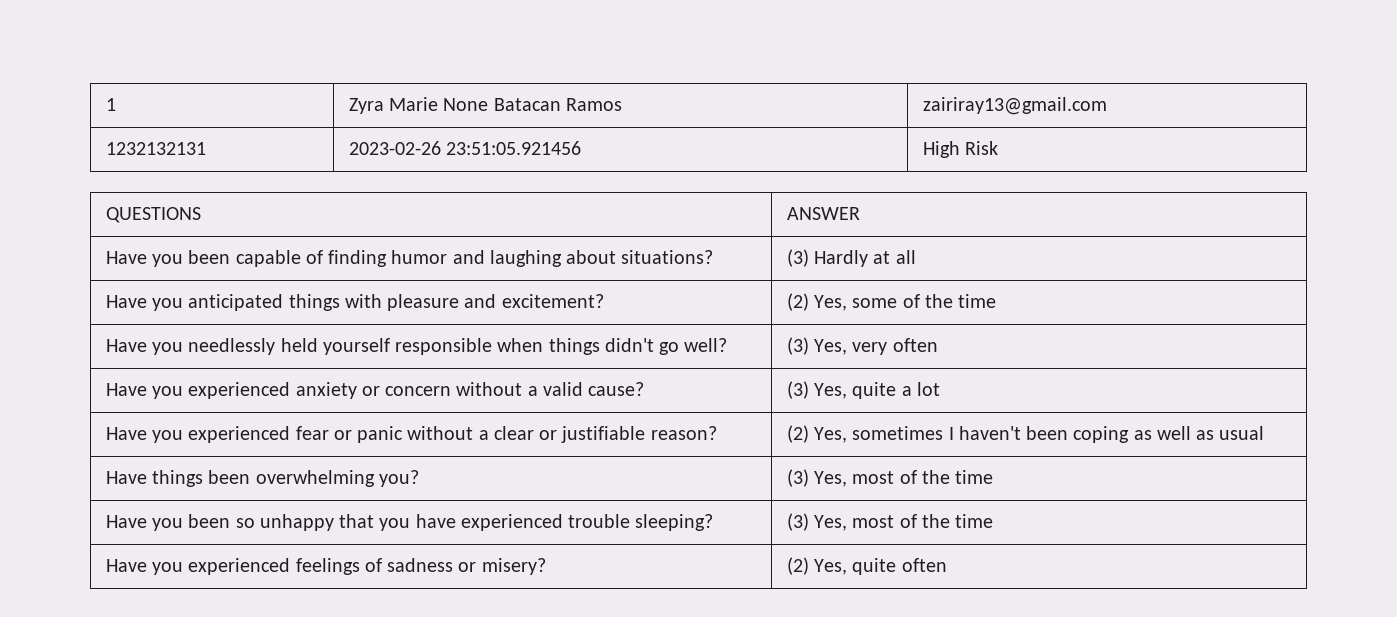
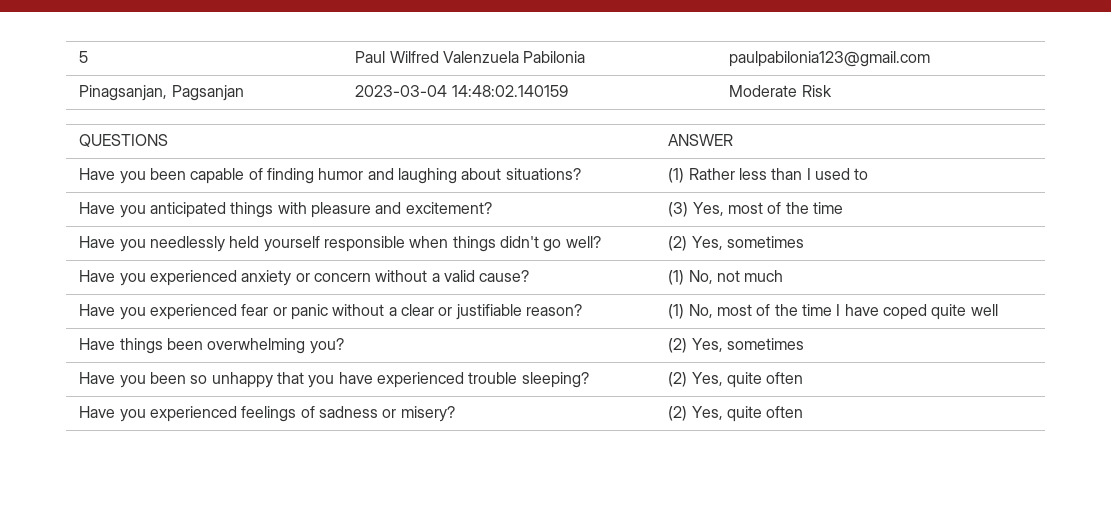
- 1 | Zyra Marie None Batacan Ramos | zairiray13@gmail.com
- 1232132131 | 2023-02-26 23:51:05.921456 | High Risk
+ 5 | Paul Wilfred Valenzuela Pabilonia | paulpabilonia123@gmail.com
+ Pinagsanjan, Pagsanjan | 2023-03-04 14:48:02.140159 | Moderate Risk
- Have you been capable of finding humor and laughing about situations? | (3) Hardly at all
+ Have you been capable of finding humor and laughing about situations? | (1) Rather less than I used to
- Have you anticipated things with pleasure and excitement? | (2) Yes, some of the time
+ Have you anticipated things with pleasure and excitement? | (3) Yes, most of the time
- Have you needlessly held yourself responsible when things didn't go well? | (3) Yes, very often
+ Have you needlessly held yourself responsible when things didn't go well? | (2) Yes, sometimes
- Have you experienced anxiety or concern without a valid cause? | (3) Yes, quite a lot
+ Have you experienced anxiety or concern without a valid cause? | (1) No, not much
- Have you experienced fear or panic without a clear or justifiable reason? | (2) Yes, sometimes I haven't been coping as well as usual
+ Have you experienced fear or panic without a clear or justifiable reason? | (1) No, most of the time I have coped quite well
- Have things been overwhelming you? | (3) Yes, most of the time
+ Have things been overwhelming you? | (2) Yes, sometimes
- Have you been so unhappy that you have experienced trouble sleeping? | (3) Yes, most of the time
+ Have you been so unhappy that you have experienced trouble sleeping? | (2) Yes, quite often

